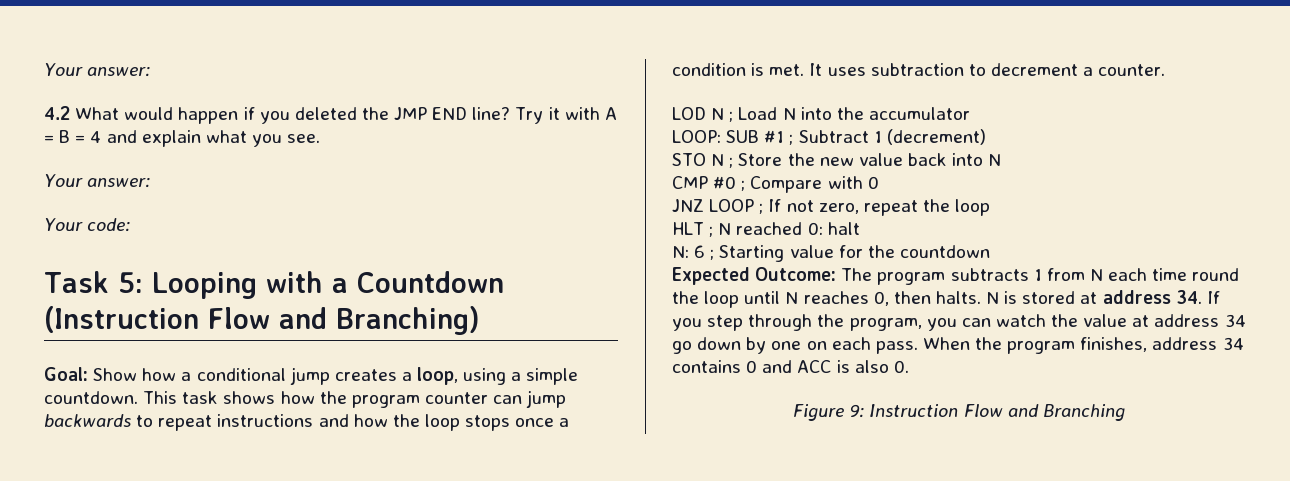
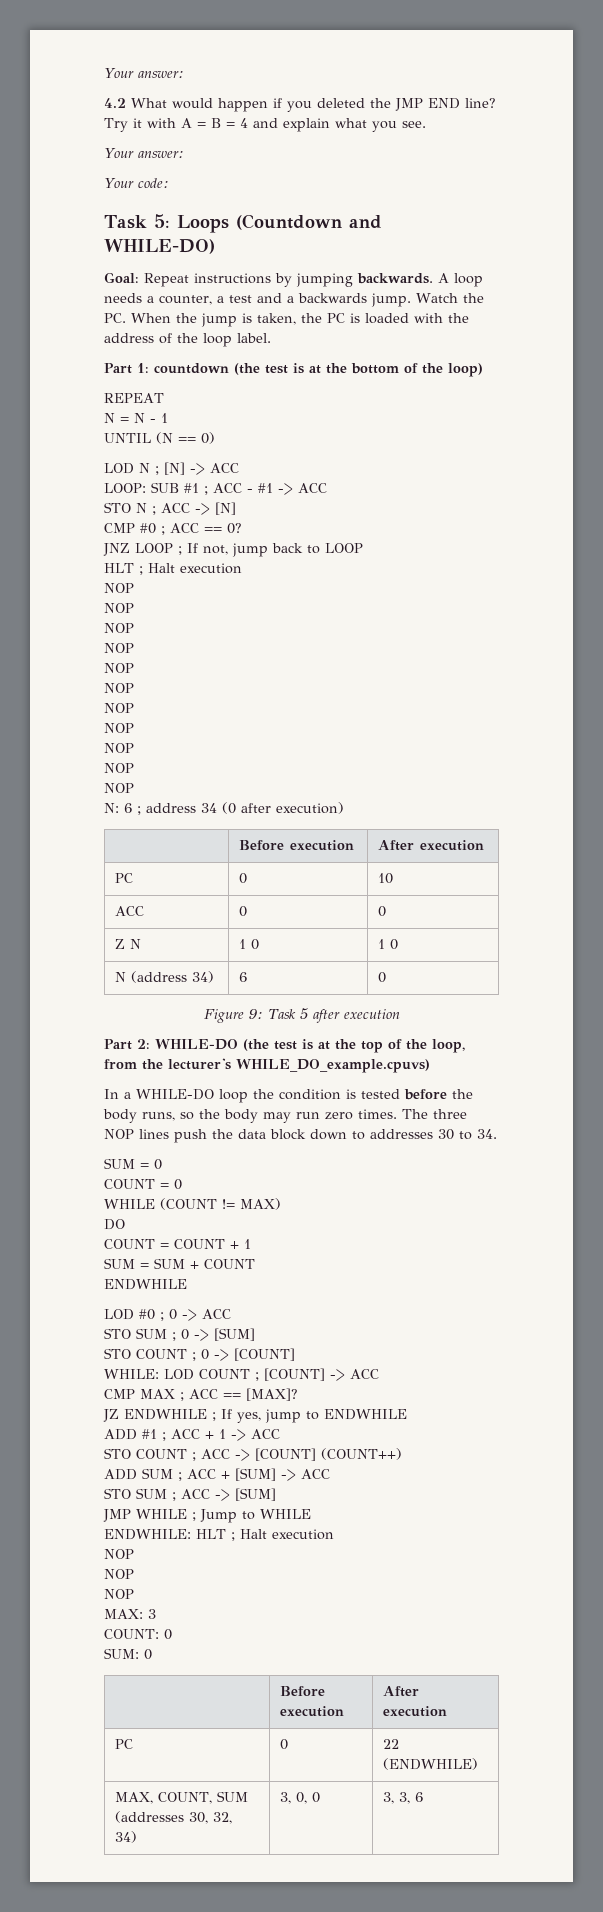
- Task 5: Looping with a Countdown (Instruction Flow and Branching)
- Goal: Show how a conditional jump creates a loop, using a simple countdown. This task shows how the program counter can jump backwards to repeat instructions and how the loop stops once a condition is met. It uses subtraction to decrement a counter.
- LOD N ; Load N into the accumulator
- LOOP: SUB #1 ; Subtract 1 (decrement)
- STO N ; Store the new value back into N
+ Task 5: Loops (Countdown and WHILE-DO)
+ Goal: Repeat instructions by jumping backwards. A loop needs a counter, a test and a backwards jump. Watch the PC. When the jump is taken, the PC is loaded with the address of the loop label.
+ Part 1: countdown (the test is at the bottom of the loop)
+ REPEAT
+ N = N - 1
+ UNTIL (N == 0)
+ LOD N ; [N] -> ACC
+ LOOP: SUB #1 ; ACC - #1 -> ACC
+ STO N ; ACC -> [N]
- CMP #0 ; Compare with 0
+ CMP #0 ; ACC == 0?
- JNZ LOOP ; If not zero, repeat the loop
- HLT ; N reached 0: halt
- N: 6 ; Starting value for the countdown
- Expected Outcome: The program subtracts 1 from N each time round the loop until N reaches 0, then halts. N is stored at address 34. If you step through the program, you can watch the value at address 34 go down by one on each pass. When the program finishes, address 34 contains 0 and ACC is also 0.
- Figure 9: Instruction Flow and Branching
+ JNZ LOOP ; If not, jump back to LOOP
+ HLT ; Halt execution
+ NOP
+ NOP
+ NOP
+ NOP
+ NOP
+ NOP
+ NOP
+ NOP
+ NOP
+ NOP
+ NOP
+ N: 6 ; address 34 (0 after execution)
+ | Before execution | After execution
+ PC | 0 | 10
+ ACC | 0 | 0
+ Z N | 1 0 | 1 0
+ N (address 34) | 6 | 0
+ Figure 9: Task 5 after execution
+ Part 2: WHILE-DO (the test is at the top of the loop, from the lecturer's WHILE_DO_example.cpuvs)
+ In a WHILE-DO loop the condition is tested before the body runs, so the body may run zero times. The three NOP lines push the data block down to addresses 30 to 34.
+ SUM = 0
+ COUNT = 0
+ WHILE (COUNT != MAX)
+ DO
+ COUNT = COUNT + 1
+ SUM = SUM + COUNT
+ ENDWHILE
+ LOD #0 ; 0 -> ACC
+ STO SUM ; 0 -> [SUM]
+ STO COUNT ; 0 -> [COUNT]
+ WHILE: LOD COUNT ; [COUNT] -> ACC
+ CMP MAX ; ACC == [MAX]?
+ JZ ENDWHILE ; If yes, jump to ENDWHILE
+ ADD #1 ; ACC + 1 -> ACC
+ STO COUNT ; ACC -> [COUNT] (COUNT++)
+ ADD SUM ; ACC + [SUM] -> ACC
+ STO SUM ; ACC -> [SUM]
+ JMP WHILE ; Jump to WHILE
+ ENDWHILE: HLT ; Halt execution
+ NOP
+ NOP
+ NOP
+ MAX: 3
+ COUNT: 0
+ SUM: 0
+ | Before execution | After execution
+ PC | 0 | 22 (ENDWHILE)
+ MAX, COUNT, SUM (addresses 30, 32, 34) | 3, 0, 0 | 3, 3, 6

